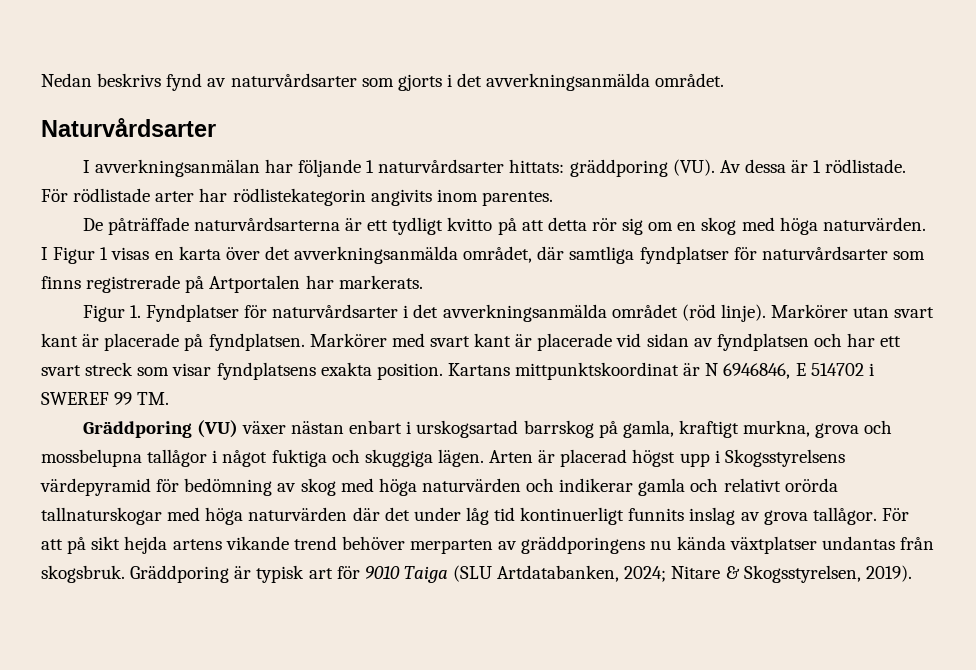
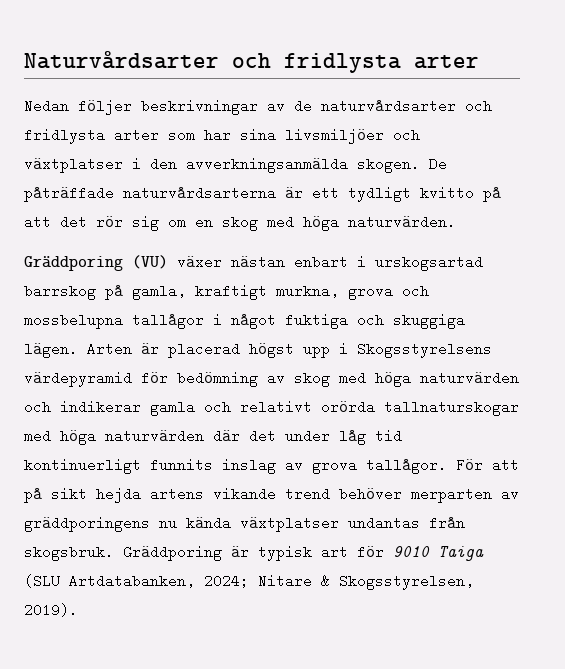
- Nedan beskrivs fynd av naturvårdsarter som gjorts i det avverkningsanmälda området.
- Naturvårdsarter
- I avverkningsanmälan har följande 1 naturvårdsarter hittats: gräddporing (VU). Av dessa är 1 rödlistade. För rödlistade arter har rödlistekategorin angivits inom parentes.
- De påträffade naturvårdsarterna är ett tydligt kvitto på att detta rör sig om en skog med höga naturvärden. I Figur 1 visas en karta över det avverkningsanmälda området, där samtliga fyndplatser för naturvårdsarter som finns registrerade på Artportalen har markerats.
- Figur 1. Fyndplatser för naturvårdsarter i det avverkningsanmälda området (röd linje). Markörer utan svart kant är placerade på fyndplatsen. Markörer med svart kant är placerade vid sidan av fyndplatsen och har ett svart streck som visar fyndplatsens exakta position. Kartans mittpunktskoordinat är N 6946846, E 514702 i SWEREF 99 TM.
+ Naturvårdsarter och fridlysta arter
+ Nedan följer beskrivningar av de naturvårdsarter och fridlysta arter som har sina livsmiljöer och växtplatser i den avverkningsanmälda skogen. De påträffade naturvårdsarterna är ett tydligt kvitto på att det rör sig om en skog med höga naturvärden.

